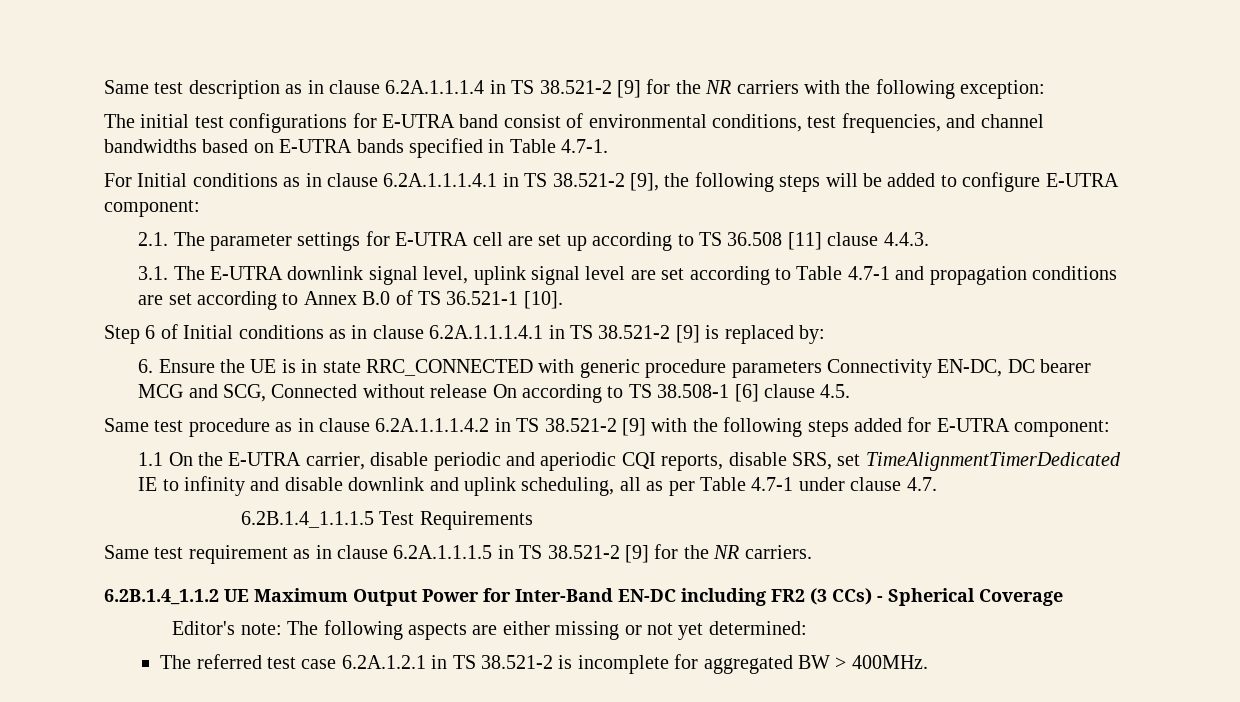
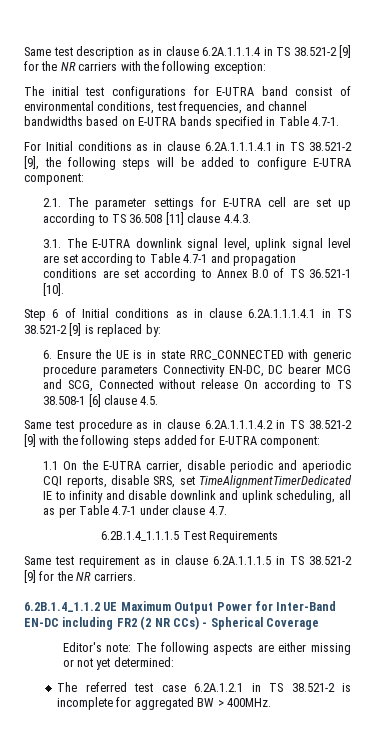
- 6.2B.1.4_1.1.2 UE Maximum Output Power for Inter-Band EN-DC including FR2 (3 CCs) - Spherical Coverage
+ 6.2B.1.4_1.1.2 UE Maximum Output Power for Inter-Band EN-DC including FR2 (2 NR CCs) - Spherical Coverage

